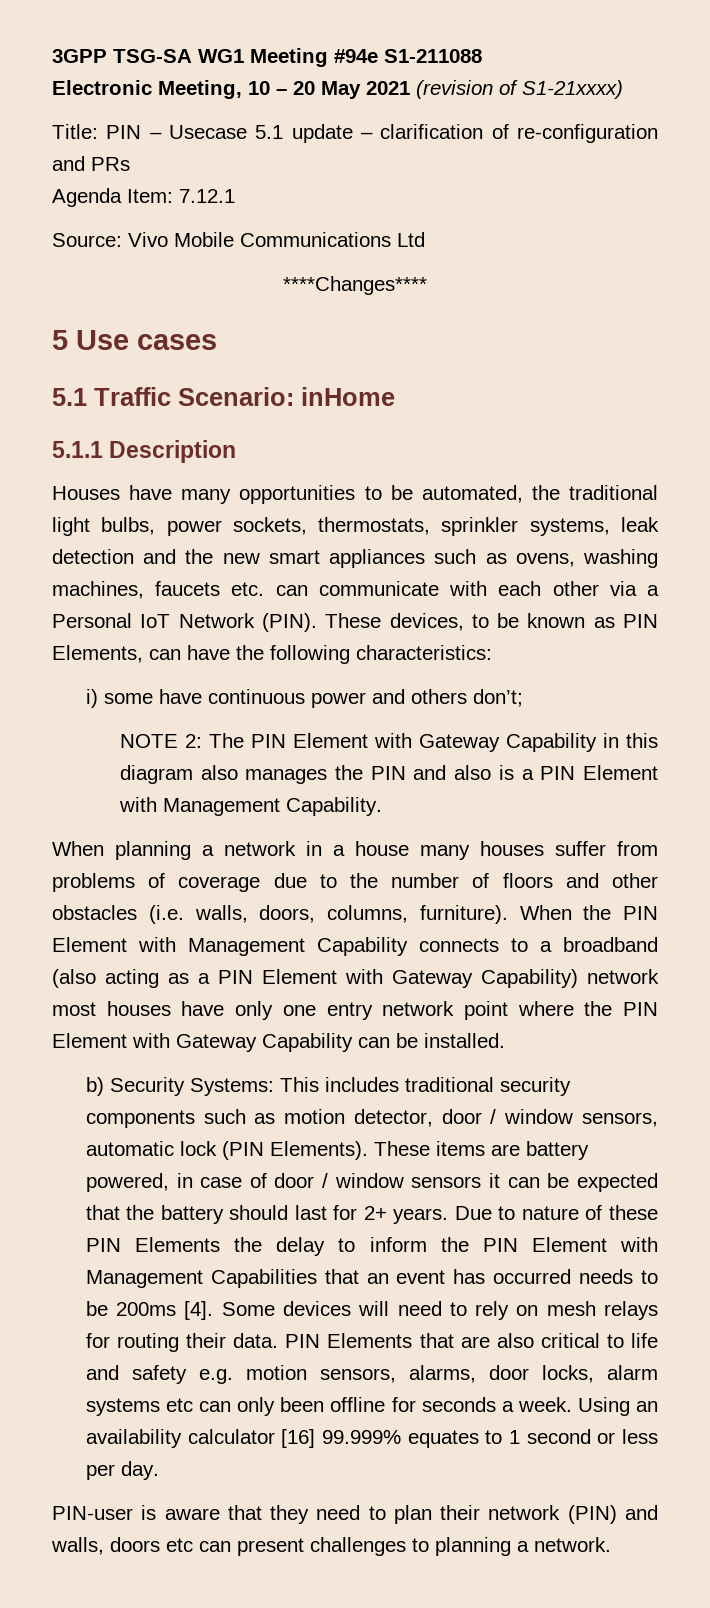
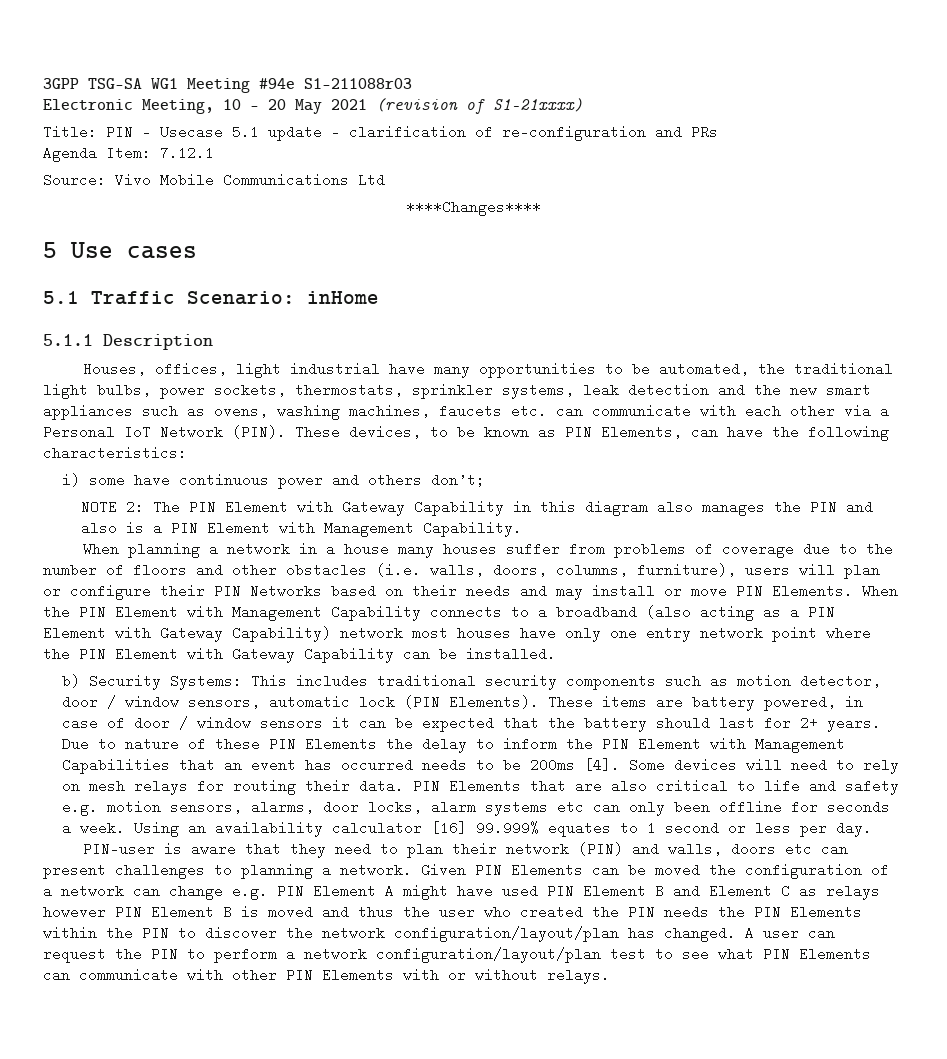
- 3GPP TSG-SA WG1 Meeting #94e S1-211088
+ 3GPP TSG-SA WG1 Meeting #94e S1-211088r03
- Houses have many opportunities to be automated, the traditional light bulbs, power sockets, thermostats, sprinkler systems, leak detection and the new smart appliances such as ovens, washing machines, faucets etc. can communicate with each other via a Personal IoT Network (PIN).
+ Houses, offices, light industrial have many opportunities to be automated, the traditional light bulbs, power sockets, thermostats, sprinkler systems, leak detection and the new smart appliances such as ovens, washing machines, faucets etc. can communicate with each other via a Personal IoT Network (PIN).
- When planning a network in a house many houses suffer from problems of coverage due to the number of floors and other obstacles (i.e. walls, doors, columns, furniture).
+ When planning a network in a house many houses suffer from problems of coverage due to the number of floors and other obstacles (i.e. walls, doors, columns, furniture), users will plan or configure their PIN Networks based on their needs and may install or move PIN Elements.
+ Given PIN Elements can be moved the configuration of a network can change e.g. PIN Element A might have used PIN Element B and Element C as relays however PIN Element B is moved and thus the user who created the PIN needs the PIN Elements within the PIN to discover the network configuration/layout/plan has changed. A user can request the PIN to perform a network configuration/layout/plan test to see what PIN Elements can communicate with other PIN Elements with or without relays.

